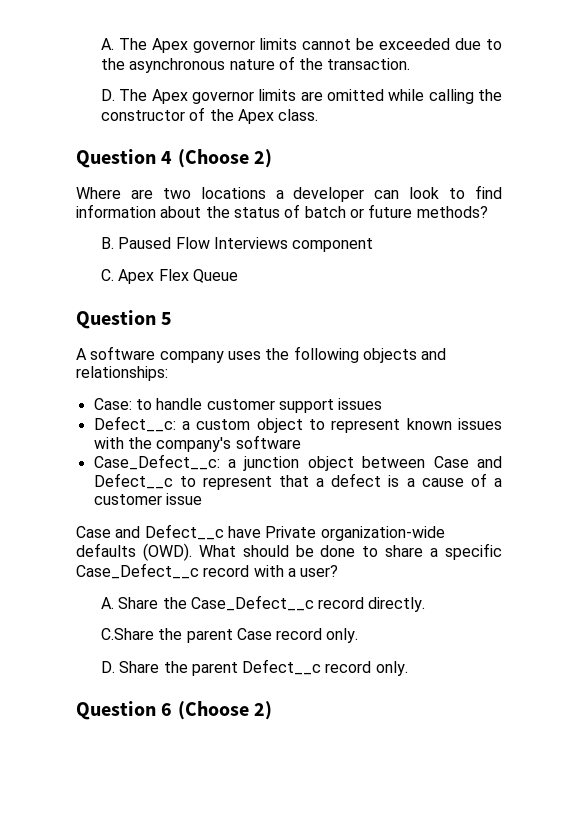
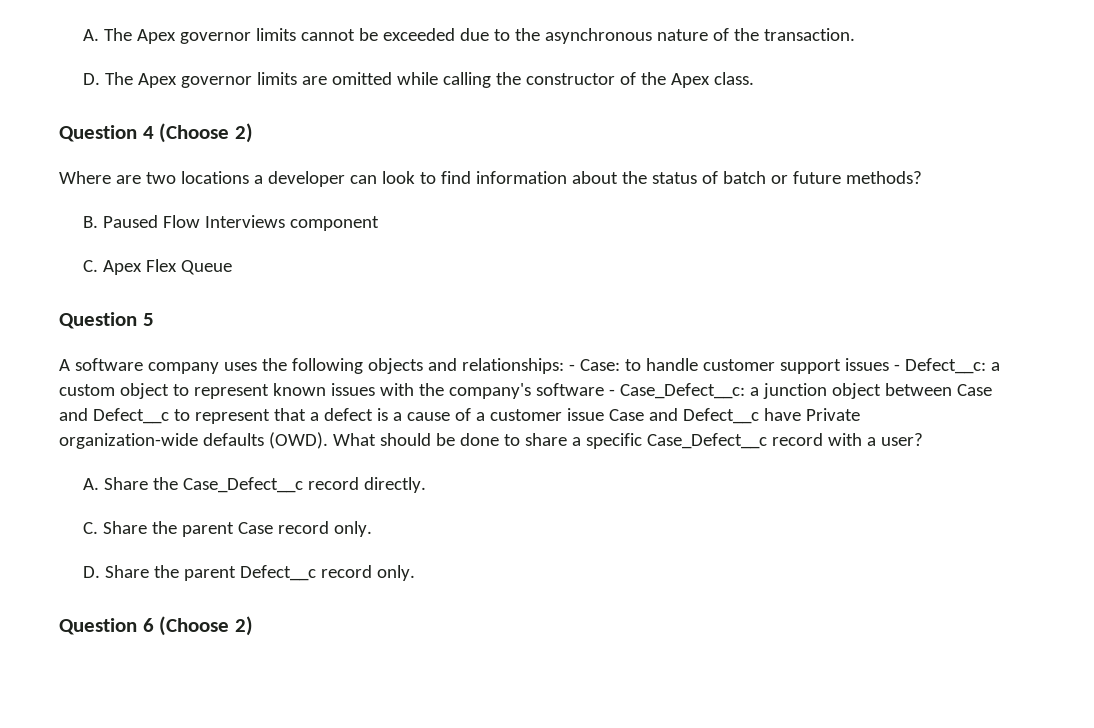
- A software company uses the following objects and relationships:
- Case: to handle customer support issues
- Defect__c: a custom object to represent known issues with the company's software
- Case_Defect__c: a junction object between Case and Defect__c to represent that a defect is a cause of a customer issue
- Case and Defect__c have Private organization-wide defaults (OWD).
+ A software company uses the following objects and relationships: - Case: to handle customer support issues - Defect__c: a custom object to represent known issues with the company's software - Case_Defect__c: a junction object between Case and Defect__c to represent that a defect is a cause of a customer issue Case and Defect__c have Private organization-wide defaults (OWD).
- C.Share the parent Case record only.
+ C. Share the parent Case record only.

